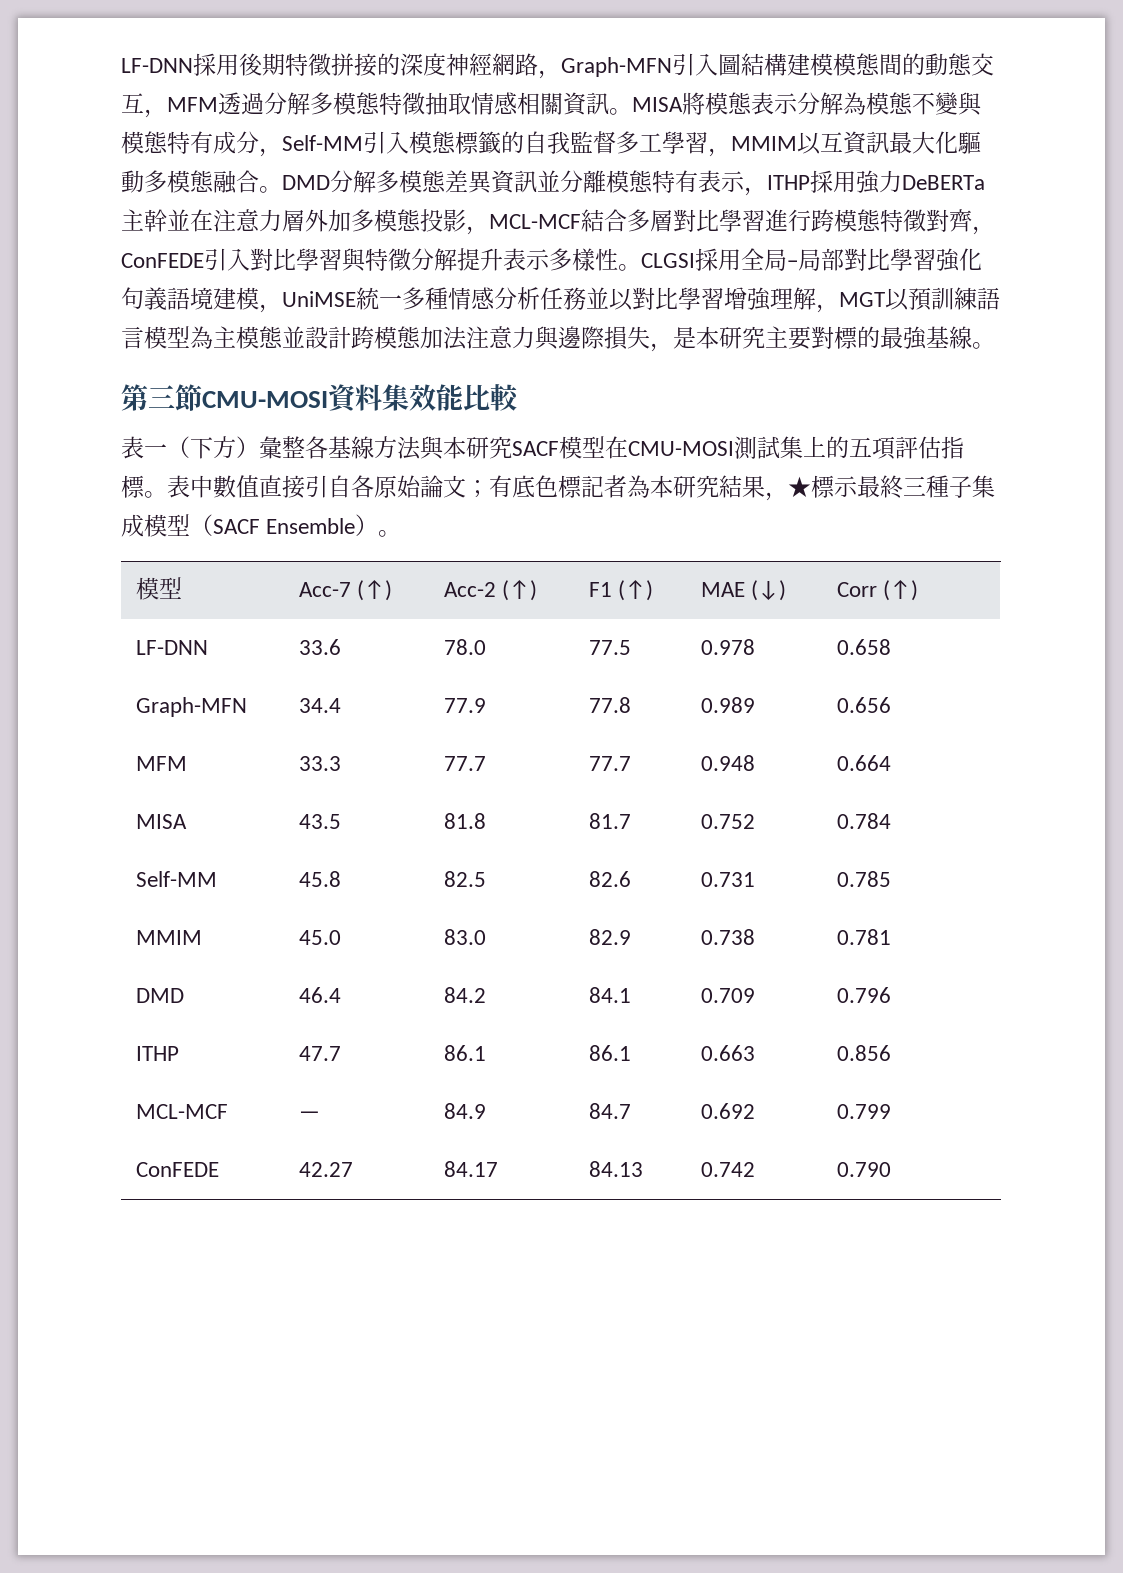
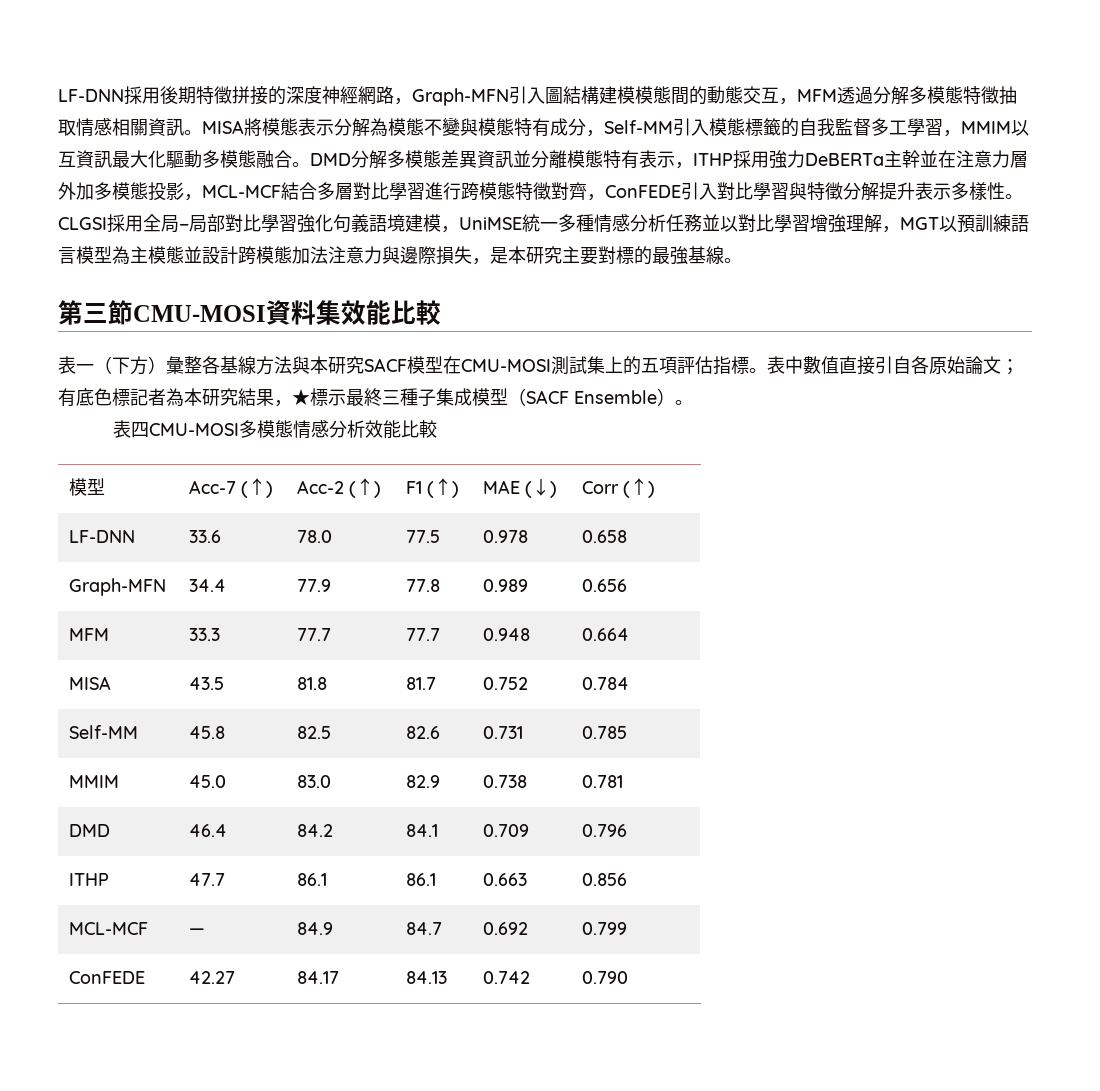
+ 表四CMU-MOSI多模態情感分析效能比較

